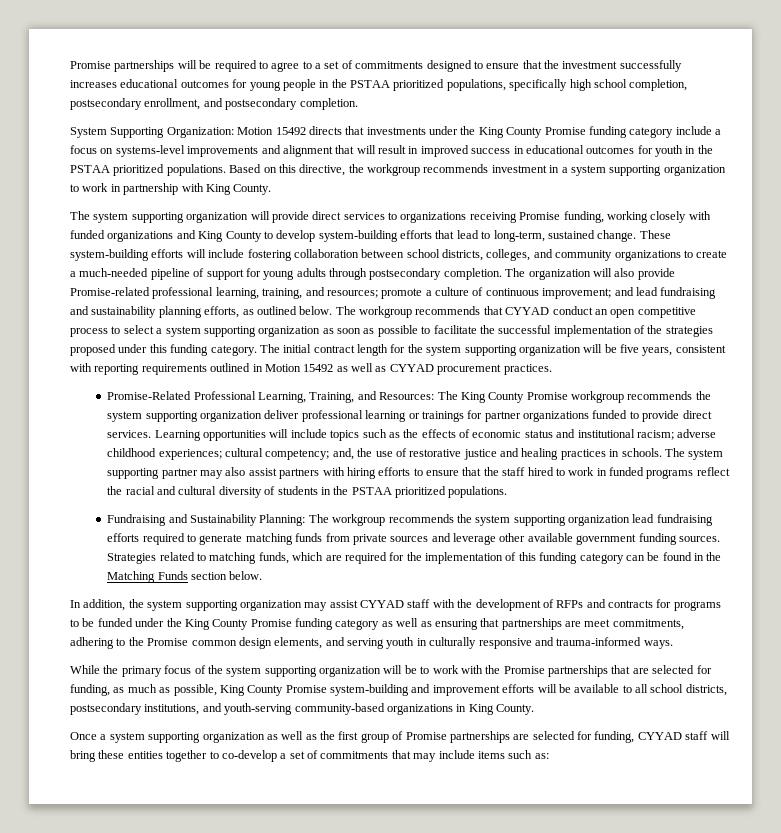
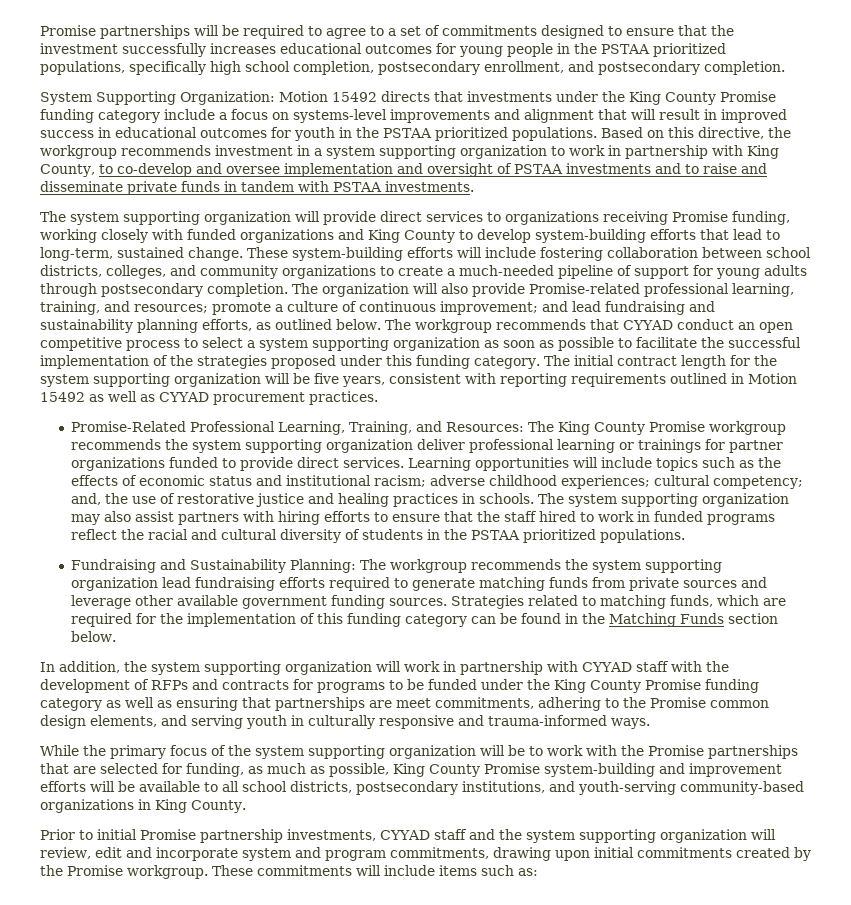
- Based on this directive, the workgroup recommends investment in a system supporting organization to work in partnership with King County.
+ Based on this directive, the workgroup recommends investment in a system supporting organization to work in partnership with King County, to co-develop and oversee implementation and oversight of PSTAA investments and to raise and disseminate private funds in tandem with PSTAA investments.
- The system supporting partner may also assist partners with hiring efforts to ensure that the staff hired to work in funded programs reflect the racial and cultural diversity of students in the PSTAA prioritized populations.
+ The system supporting organization may also assist partners with hiring efforts to ensure that the staff hired to work in funded programs reflect the racial and cultural diversity of students in the PSTAA prioritized populations.
- In addition, the system supporting organization may assist CYYAD staff with the development of RFPs and contracts for programs to be funded under the King County Promise funding category as well as ensuring that partnerships are meet commitments, adhering to the Promise common design elements, and serving youth in culturally responsive and trauma-informed ways.
+ In addition, the system supporting organization will work in partnership with CYYAD staff with the development of RFPs and contracts for programs to be funded under the King County Promise funding category as well as ensuring that partnerships are meet commitments, adhering to the Promise common design elements, and serving youth in culturally responsive and trauma-informed ways.
- Once a system supporting organization as well as the first group of Promise partnerships are selected for funding, CYYAD staff will bring these entities together to co-develop a set of commitments that may include items such as:
+ Prior to initial Promise partnership investments, CYYAD staff and the system supporting organization will review, edit and incorporate system and program commitments, drawing upon initial commitments created by the Promise workgroup. These commitments will include items such as:

